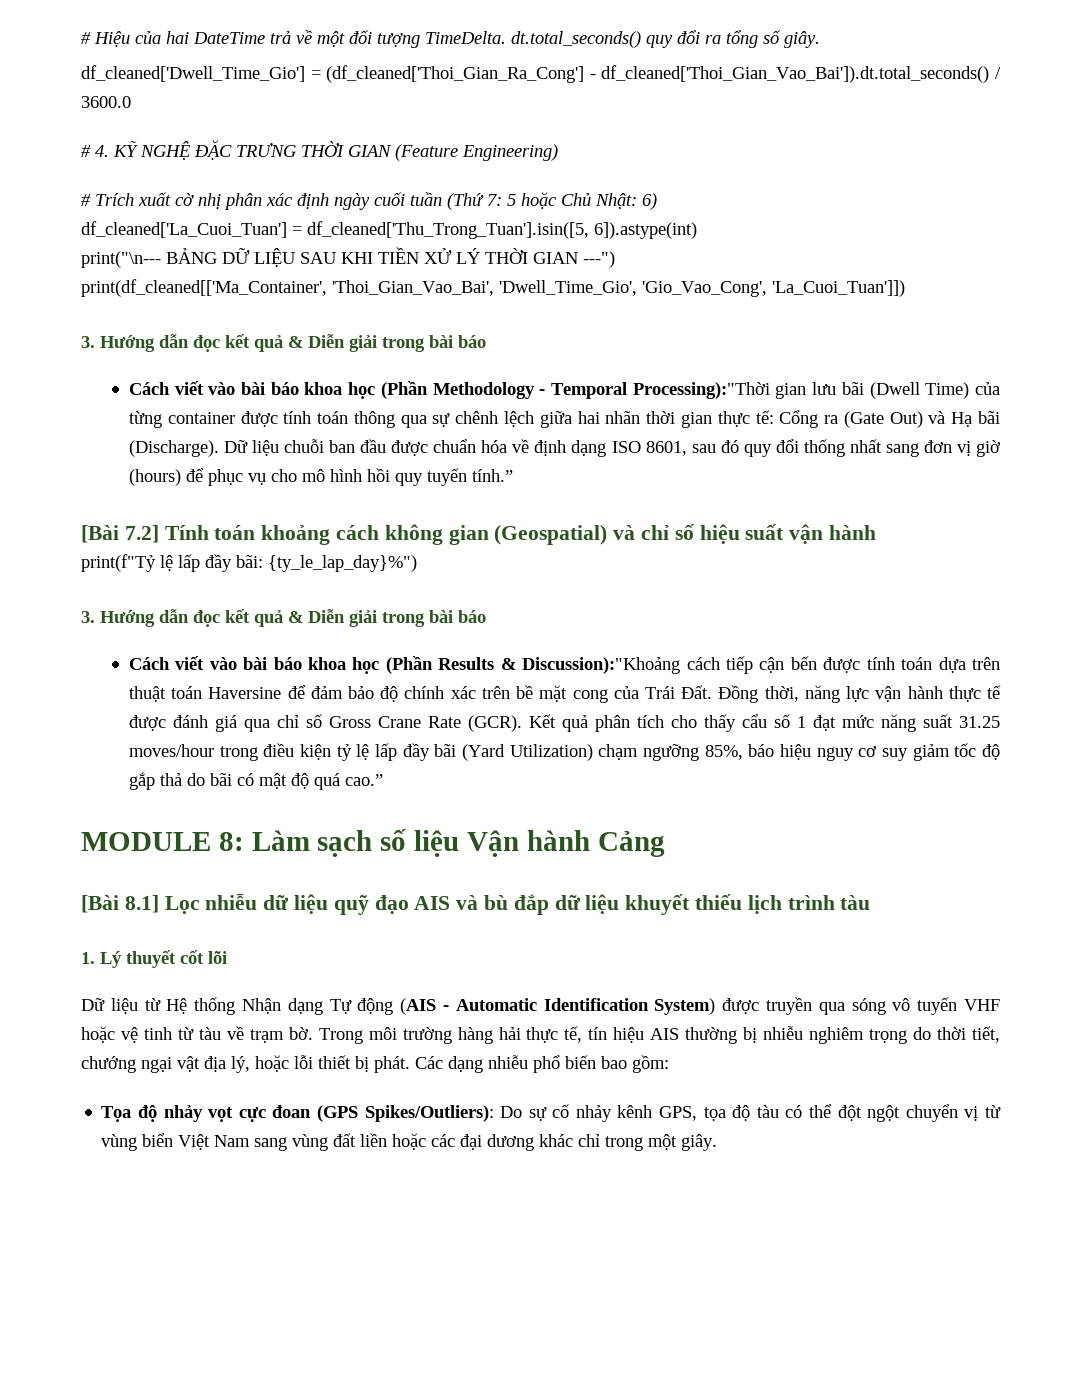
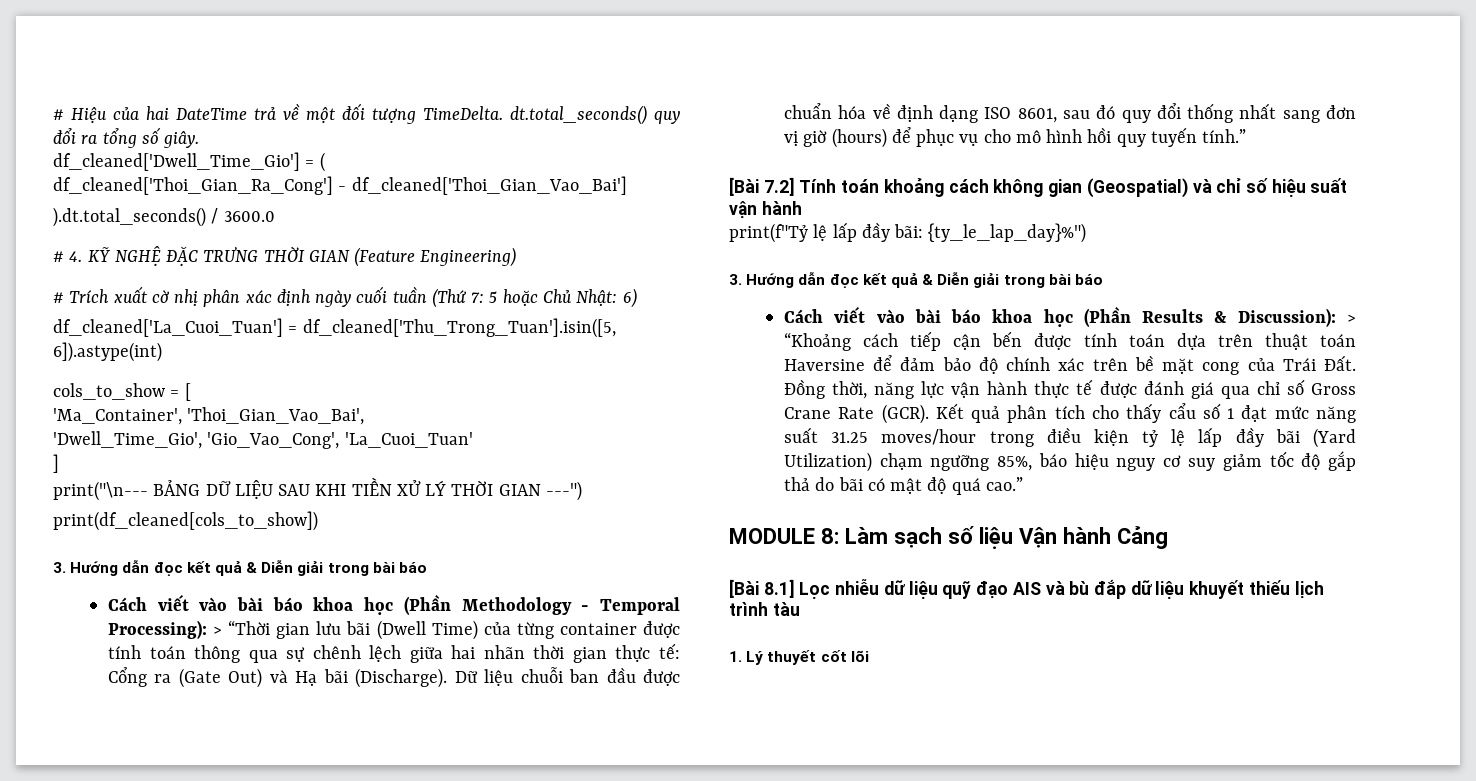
- df_cleaned['Dwell_Time_Gio'] = (df_cleaned['Thoi_Gian_Ra_Cong'] - df_cleaned['Thoi_Gian_Vao_Bai']).dt.total_seconds() / 3600.0
+ df_cleaned['Dwell_Time_Gio'] = (
+ df_cleaned['Thoi_Gian_Ra_Cong'] - df_cleaned['Thoi_Gian_Vao_Bai']
+ ).dt.total_seconds() / 3600.0
+ cols_to_show = [
+ 'Ma_Container', 'Thoi_Gian_Vao_Bai',
+ 'Dwell_Time_Gio', 'Gio_Vao_Cong', 'La_Cuoi_Tuan'
+ ]
- print(df_cleaned[['Ma_Container', 'Thoi_Gian_Vao_Bai', 'Dwell_Time_Gio', 'Gio_Vao_Cong', 'La_Cuoi_Tuan']])
+ print(df_cleaned[cols_to_show])
- Cách viết vào bài báo khoa học (Phần Methodology - Temporal Processing):"Thời gian lưu bãi (Dwell Time) của từng container được tính toán thông qua sự chênh lệch giữa hai nhãn thời gian thực tế: Cổng ra (Gate Out) và Hạ bãi (Discharge).
+ Cách viết vào bài báo khoa học (Phần Methodology - Temporal Processing): > “Thời gian lưu bãi (Dwell Time) của từng container được tính toán thông qua sự chênh lệch giữa hai nhãn thời gian thực tế: Cổng ra (Gate Out) và Hạ bãi (Discharge).
- Cách viết vào bài báo khoa học (Phần Results & Discussion):"Khoảng cách tiếp cận bến được tính toán dựa trên thuật toán Haversine để đảm bảo độ chính xác trên bề mặt cong của Trái Đất. Đồng thời, năng lực vận hành thực tế được đánh giá qua chỉ số Gross Crane Rate (GCR).
+ Cách viết vào bài báo khoa học (Phần Results & Discussion): > “Khoảng cách tiếp cận bến được tính toán dựa trên thuật toán Haversine để đảm bảo độ chính xác trên bề mặt cong của Trái Đất. Đồng thời, năng lực vận hành thực tế được đánh giá qua chỉ số Gross Crane Rate (GCR).
- Dữ liệu từ Hệ thống Nhận dạng Tự động (AIS - Automatic Identification System) được truyền qua sóng vô tuyến VHF hoặc vệ tinh từ tàu về trạm bờ. Trong môi trường hàng hải thực tế, tín hiệu AIS thường bị nhiễu nghiêm trọng do thời tiết, chướng ngại vật địa lý, hoặc lỗi thiết bị phát. Các dạng nhiễu phổ biến bao gồm:
- Tọa độ nhảy vọt cực đoan (GPS Spikes/Outliers): Do sự cố nhảy kênh GPS, tọa độ tàu có thể đột ngột chuyển vị từ vùng biển Việt Nam sang vùng đất liền hoặc các đại dương khác chỉ trong một giây.

